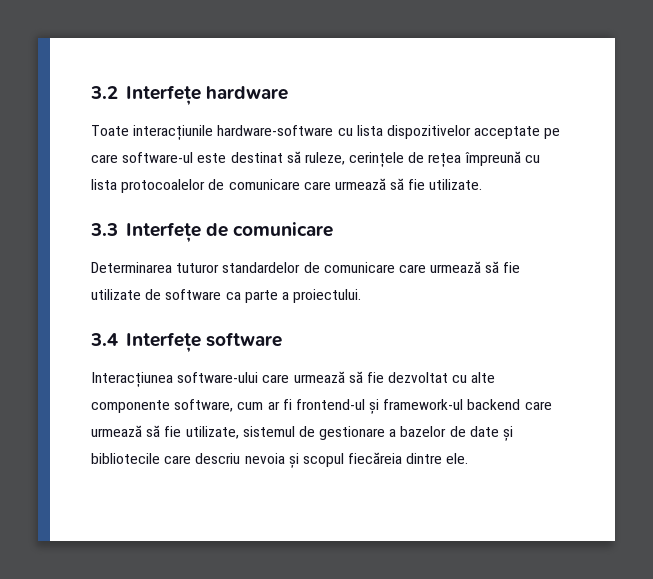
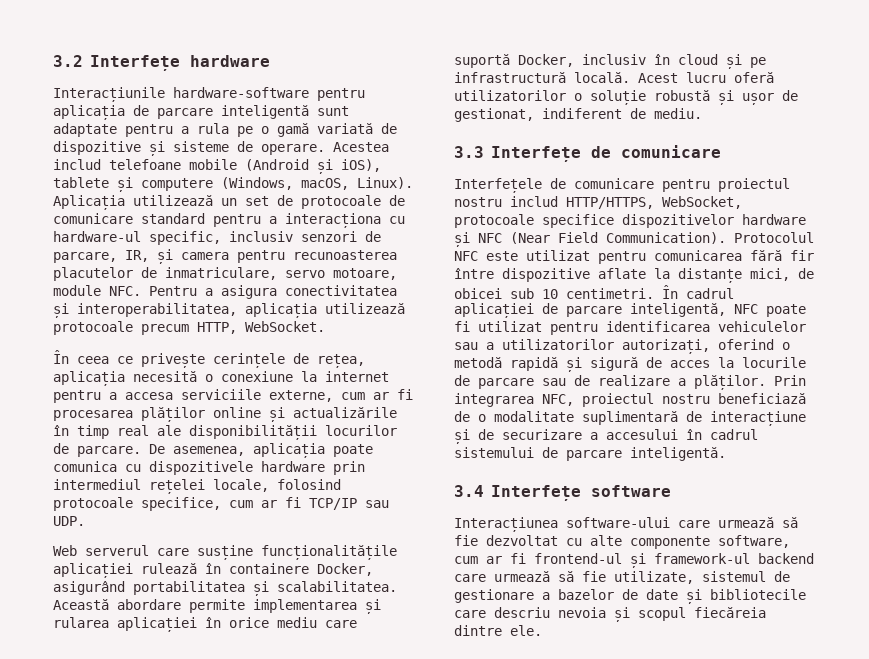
- Toate interacțiunile hardware-software cu lista dispozitivelor acceptate pe care software-ul este destinat să ruleze, cerințele de rețea împreună cu lista protocoalelor de comunicare care urmează să fie utilizate.
+ Interacțiunile hardware-software pentru aplicația de parcare inteligentă sunt adaptate pentru a rula pe o gamă variată de dispozitive și sisteme de operare. Acestea includ telefoane mobile (Android și iOS), tablete și computere (Windows, macOS, Linux). Aplicația utilizează un set de protocoale de comunicare standard pentru a interacționa cu hardware-ul specific, inclusiv senzori de parcare, IR, și camera pentru recunoasterea placutelor de inmatriculare, servo motoare, module NFC. Pentru a asigura conectivitatea și interoperabilitatea, aplicația utilizează protocoale precum HTTP, WebSocket.
+ În ceea ce privește cerințele de rețea, aplicația necesită o conexiune la internet pentru a accesa serviciile externe, cum ar fi procesarea plăților online și actualizările în timp real ale disponibilității locurilor de parcare. De asemenea, aplicația poate comunica cu dispozitivele hardware prin intermediul rețelei locale, folosind protocoale specifice, cum ar fi TCP/IP sau UDP.
+ Web serverul care susține funcționalitățile aplicației rulează în containere Docker, asigurând portabilitatea și scalabilitatea. Această abordare permite implementarea și rularea aplicației în orice mediu care suportă Docker, inclusiv în cloud și pe infrastructură locală. Acest lucru oferă utilizatorilor o soluție robustă și ușor de gestionat, indiferent de mediu.
  3.3 Interfețe de comunicare
- Determinarea tuturor standardelor de comunicare care urmează să fie utilizate de software ca parte a proiectului.
+ Interfețele de comunicare pentru proiectul nostru includ HTTP/HTTPS, WebSocket, protocoale specifice dispozitivelor hardware și NFC (Near Field Communication). Protocolul NFC este utilizat pentru comunicarea fără fir între dispozitive aflate la distanțe mici, de obicei sub 10 centimetri. În cadrul aplicației de parcare inteligentă, NFC poate fi utilizat pentru identificarea vehiculelor sau a utilizatorilor autorizați, oferind o metodă rapidă și sigură de acces la locurile de parcare sau de realizare a plăților. Prin integrarea NFC, proiectul nostru beneficiază de o modalitate suplimentară de interacțiune și de securizare a accesului în cadrul sistemului de parcare inteligentă.

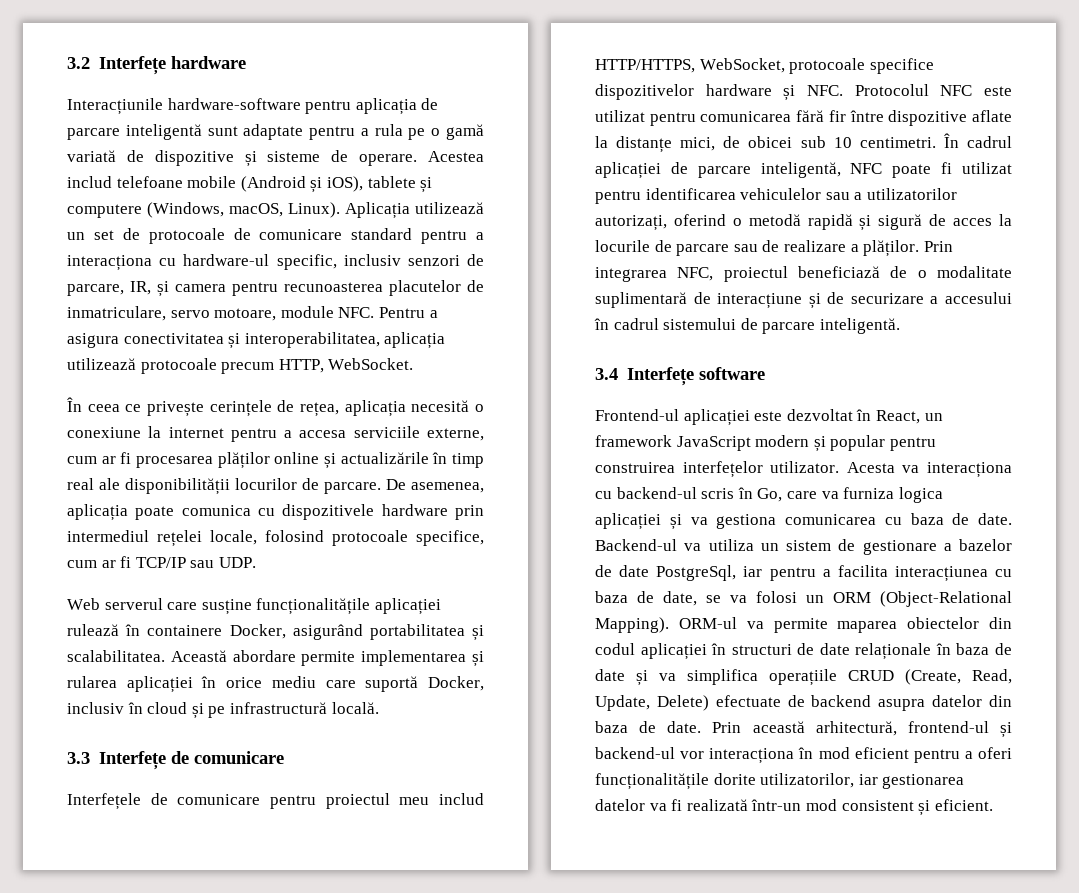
- Acest lucru oferă utilizatorilor o soluție robustă și ușor de gestionat, indiferent de mediu.
- Interfețele de comunicare pentru proiectul nostru includ HTTP/HTTPS, WebSocket, protocoale specifice dispozitivelor hardware și NFC (Near Field Communication). Protocolul NFC este utilizat pentru comunicarea fără fir între dispozitive aflate la distanțe mici, de obicei sub 10 centimetri.
+ Interfețele de comunicare pentru proiectul meu includ HTTP/HTTPS, WebSocket, protocoale specifice dispozitivelor hardware și NFC. Protocolul NFC este utilizat pentru comunicarea fără fir între dispozitive aflate la distanțe mici, de obicei sub 10 centimetri.
- Prin integrarea NFC, proiectul nostru beneficiază de o modalitate suplimentară de interacțiune și de securizare a accesului în cadrul sistemului de parcare inteligentă.
+ Prin integrarea NFC, proiectul beneficiază de o modalitate suplimentară de interacțiune și de securizare a accesului în cadrul sistemului de parcare inteligentă.
- Interacțiunea software-ului care urmează să fie dezvoltat cu alte componente software, cum ar fi frontend-ul și framework-ul backend care urmează să fie utilizate, sistemul de gestionare a bazelor de date și bibliotecile care descriu nevoia și scopul fiecăreia dintre ele.
+ Frontend-ul aplicației este dezvoltat în React, un framework JavaScript modern și popular pentru construirea interfețelor utilizator. Acesta va interacționa cu backend-ul scris în Go, care va furniza logica aplicației și va gestiona comunicarea cu baza de date. Backend-ul va utiliza un sistem de gestionare a bazelor de date PostgreSql, iar pentru a facilita interacțiunea cu baza de date, se va folosi un ORM (Object-Relational Mapping). ORM-ul va permite maparea obiectelor din codul aplicației în structuri de date relaționale în baza de date și va simplifica operațiile CRUD (Create, Read, Update, Delete) efectuate de backend asupra datelor din baza de date. Prin această arhitectură, frontend-ul și backend-ul vor interacționa în mod eficient pentru a oferi funcționalitățile dorite utilizatorilor, iar gestionarea datelor va fi realizată într-un mod consistent și eficient.

